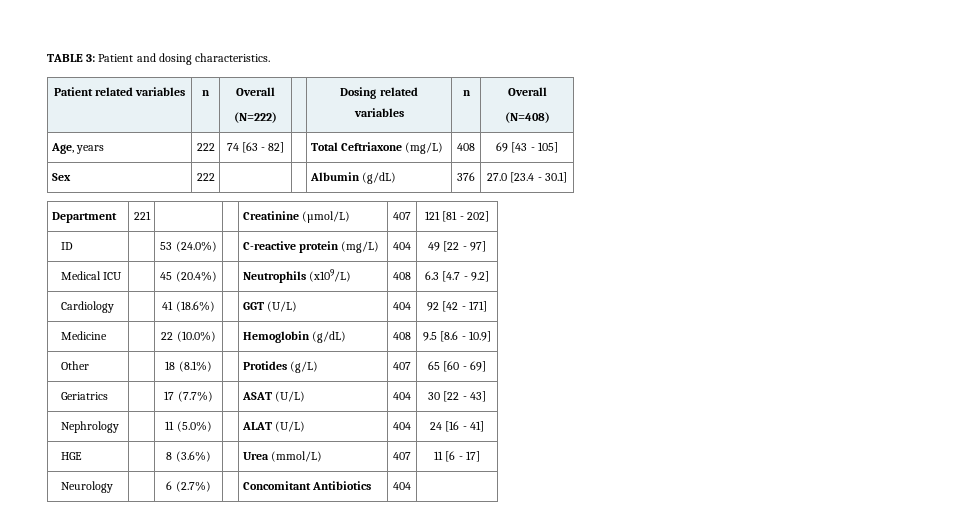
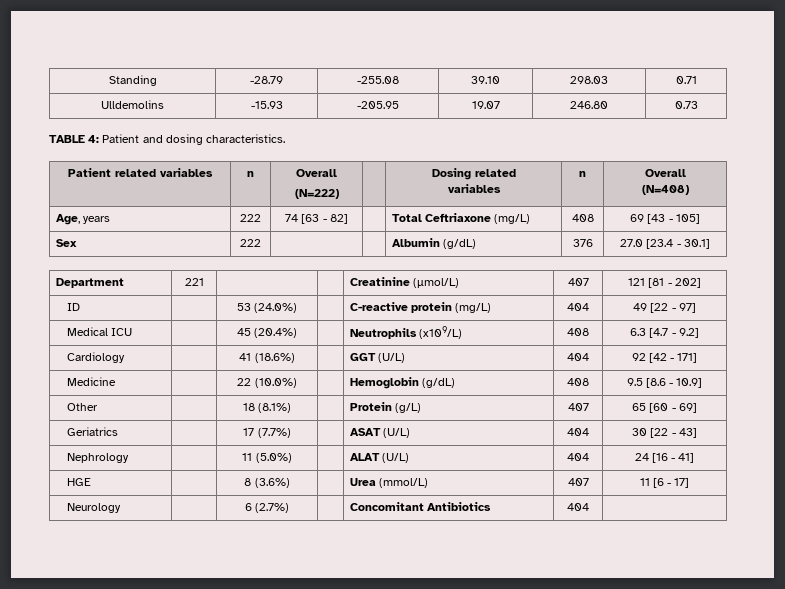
- TABLE 3: Patient and dosing characteristics.
+ Standing | -28.79 | -255.08 | 39.10 | 298.03 | 0.71
+ Ulldemolins | -15.93 | -205.95 | 19.07 | 246.80 | 0.73
+ TABLE 4: Patient and dosing characteristics.
- Other | | 18 (8.1%) | | Protides (g/L) | 407 | 65 [60 - 69]
+ Other | | 18 (8.1%) | | Protein (g/L) | 407 | 65 [60 - 69]

